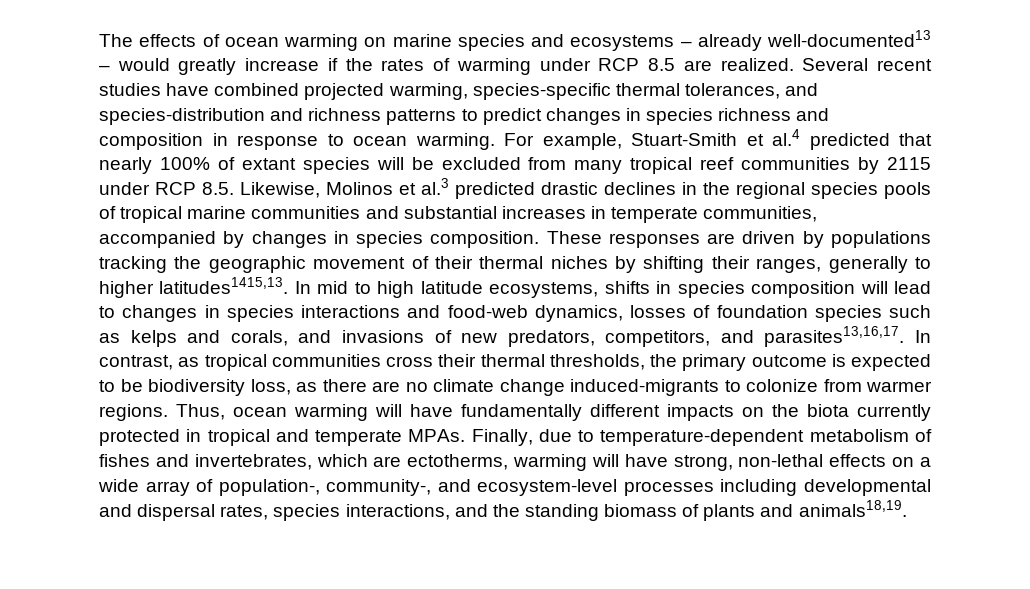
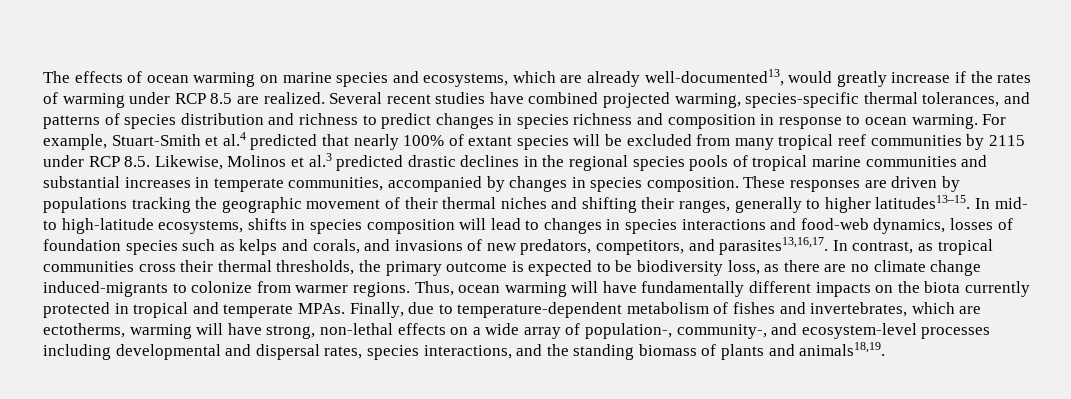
- The effects of ocean warming on marine species and ecosystems – already well-documented13 – would greatly increase if the rates of warming under RCP 8.5 are realized.
+ The effects of ocean warming on marine species and ecosystems, which are already well-documented13, would greatly increase if the rates of warming under RCP 8.5 are realized.
- Several recent studies have combined projected warming, species-specific thermal tolerances, and species-distribution and richness patterns to predict changes in species richness and composition in response to ocean warming.
+ Several recent studies have combined projected warming, species-specific thermal tolerances, and patterns of species distribution and richness to predict changes in species richness and composition in response to ocean warming.
- These responses are driven by populations tracking the geographic movement of their thermal niches by shifting their ranges, generally to higher latitudes1415,13. In mid to high latitude ecosystems, shifts in species composition will lead to changes in species interactions and food-web dynamics, losses of foundation species such as kelps and corals, and invasions of new predators, competitors, and parasites13,16,17.
+ These responses are driven by populations tracking the geographic movement of their thermal niches and shifting their ranges, generally to higher latitudes13–15. In mid- to high-latitude ecosystems, shifts in species composition will lead to changes in species interactions and food-web dynamics, losses of foundation species such as kelps and corals, and invasions of new predators, competitors, and parasites13,16,17.

